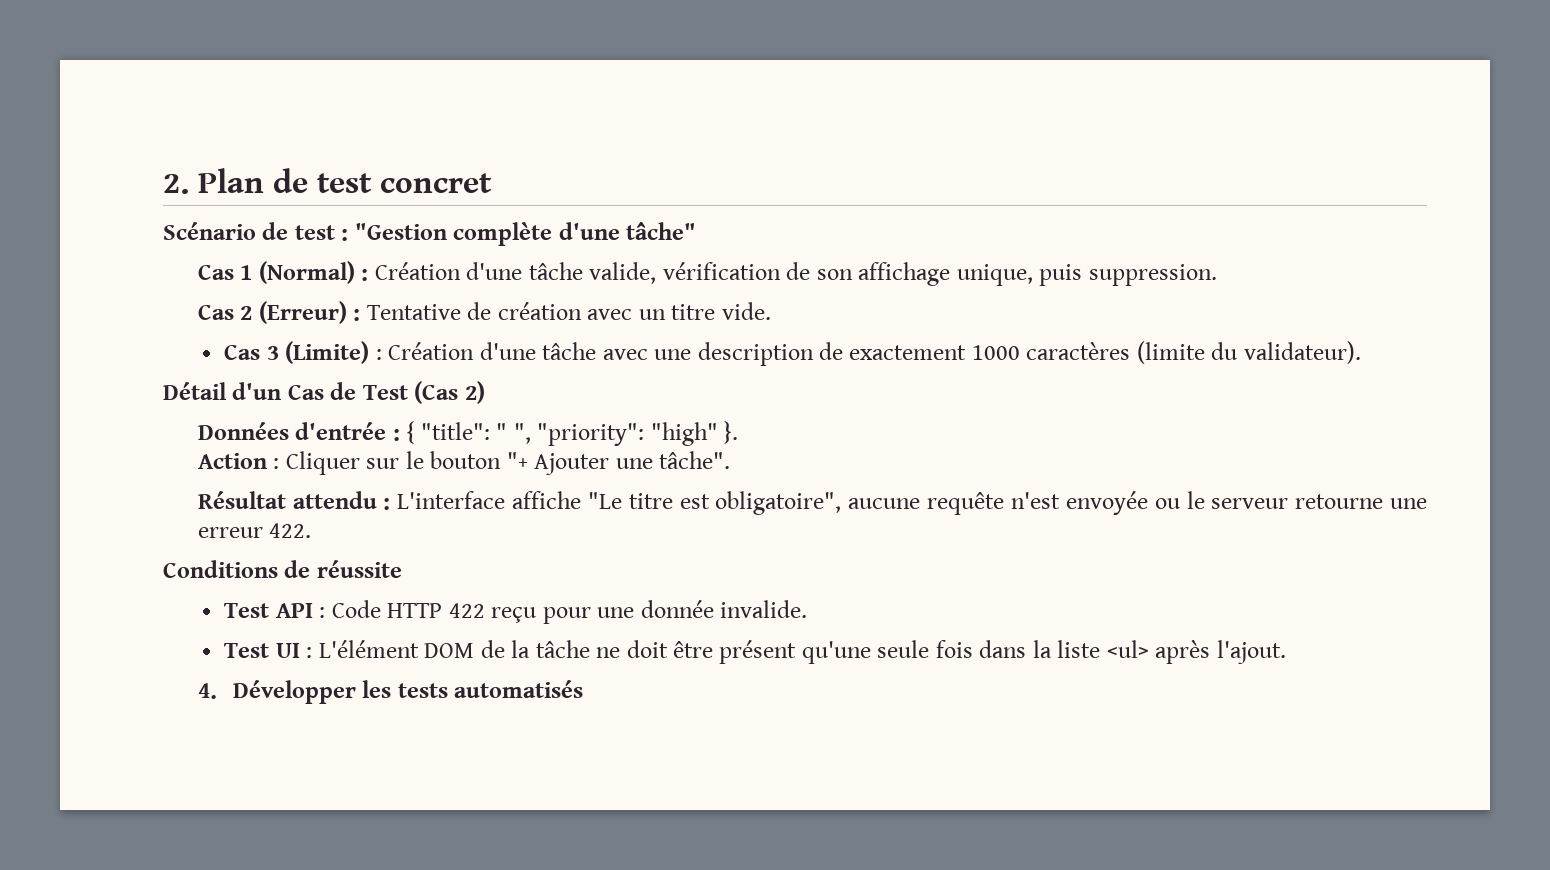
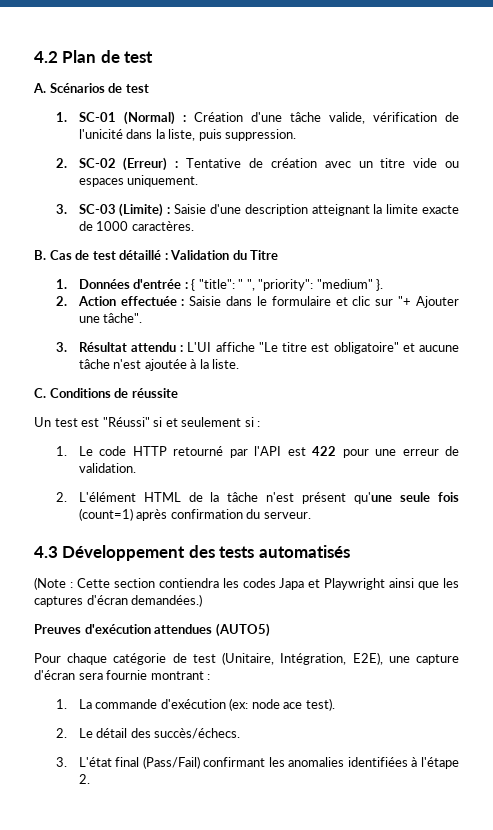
- 2. Plan de test concret
- Scénario de test : "Gestion complète d'une tâche"
- Cas 1 (Normal) : Création d'une tâche valide, vérification de son affichage unique, puis suppression.
+ 4.2 Plan de test
+ A. Scénarios de test
+ 1. SC-01 (Normal) : Création d'une tâche valide, vérification de l'unicité dans la liste, puis suppression.
- Cas 2 (Erreur) : Tentative de création avec un titre vide.
- Cas 3 (Limite) : Création d'une tâche avec une description de exactement 1000 caractères (limite du validateur).
- Détail d'un Cas de Test (Cas 2)
- Données d'entrée : { "title": " ", "priority": "high" }.
+ 2. SC-02 (Erreur) : Tentative de création avec un titre vide ou espaces uniquement.
+ 3. SC-03 (Limite) : Saisie d'une description atteignant la limite exacte de 1000 caractères.
+ B. Cas de test détaillé : Validation du Titre
+ 1. Données d'entrée : { "title": " ", "priority": "medium" }.
- Action : Cliquer sur le bouton "+ Ajouter une tâche".
+ 2. Action effectuée : Saisie dans le formulaire et clic sur "+ Ajouter une tâche".
- Résultat attendu : L'interface affiche "Le titre est obligatoire", aucune requête n'est envoyée ou le serveur retourne une erreur 422.
- Conditions de réussite
- Test API : Code HTTP 422 reçu pour une donnée invalide.
- Test UI : L'élément DOM de la tâche ne doit être présent qu'une seule fois dans la liste <ul> après l'ajout.
- 4. Développer les tests automatisés
+ 3. Résultat attendu : L'UI affiche "Le titre est obligatoire" et aucune tâche n'est ajoutée à la liste.
+ C. Conditions de réussite
+ Un test est "Réussi" si et seulement si :
+ 1. Le code HTTP retourné par l'API est 422 pour une erreur de validation.
+ 2. L'élément HTML de la tâche n'est présent qu'une seule fois (count=1) après confirmation du serveur.
+ 4.3 Développement des tests automatisés
+ (Note : Cette section contiendra les codes Japa et Playwright ainsi que les captures d'écran demandées.)
+ Preuves d'exécution attendues (AUTO5)
+ Pour chaque catégorie de test (Unitaire, Intégration, E2E), une capture d'écran sera fournie montrant :
+ 1. La commande d'exécution (ex: node ace test).
+ 2. Le détail des succès/échecs.
+ 3. L'état final (Pass/Fail) confirmant les anomalies identifiées à l'étape 2.

